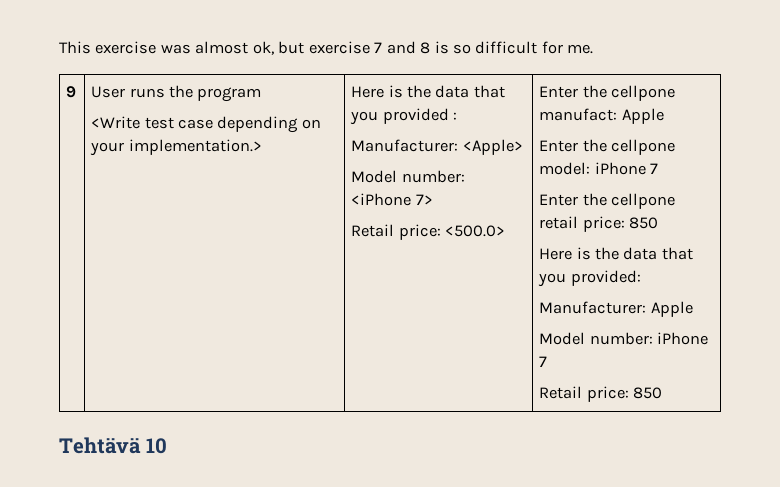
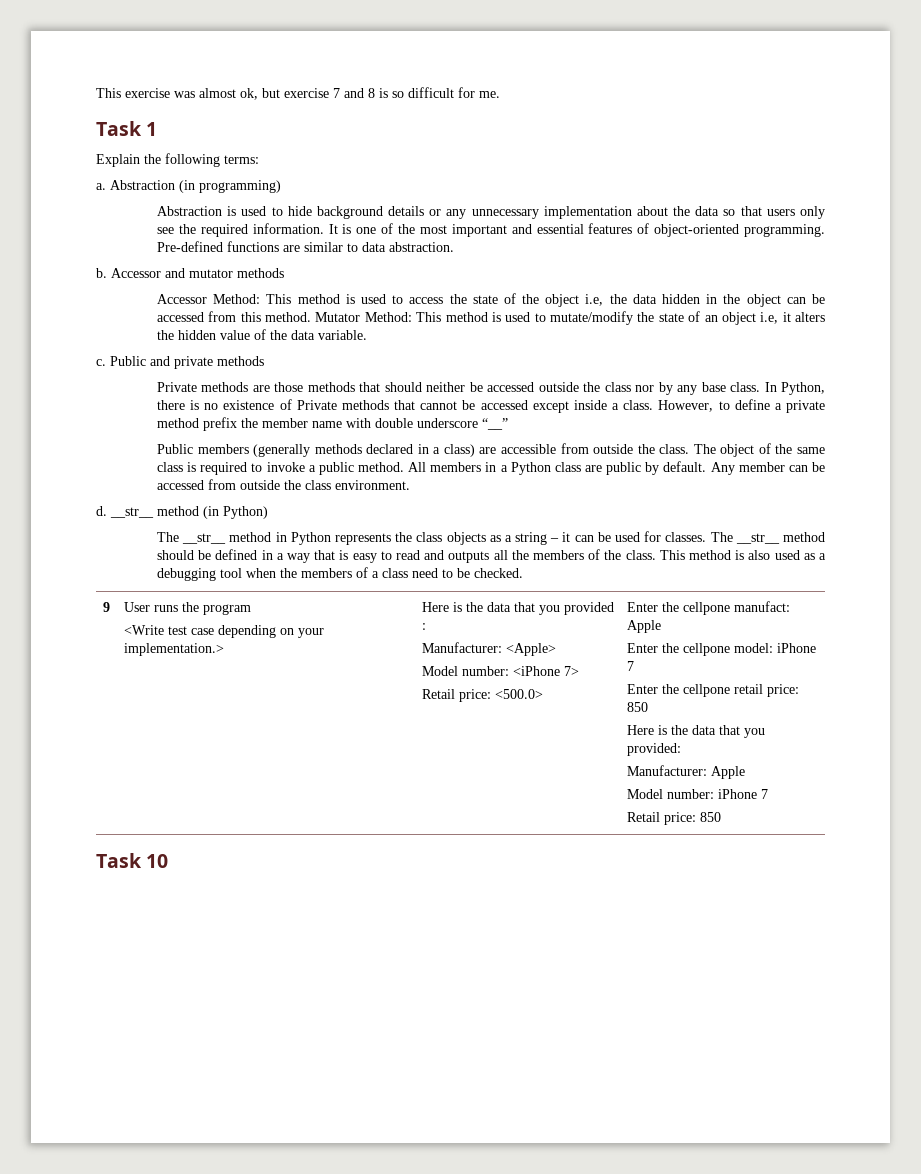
+ Task 1
+ Explain the following terms:
+ a. Abstraction (in programming)
+ Abstraction is used to hide background details or any unnecessary implementation about the data so that users only see the required information. It is one of the most important and essential features of object-oriented programming. Pre-defined functions are similar to data abstraction.
+ b. Accessor and mutator methods
+ Accessor Method: This method is used to access the state of the object i.e, the data hidden in the object can be accessed from this method. Mutator Method: This method is used to mutate/modify the state of an object i.e, it alters the hidden value of the data variable.
+ c. Public and private methods
+ Private methods are those methods that should neither be accessed outside the class nor by any base class. In Python, there is no existence of Private methods that cannot be accessed except inside a class. However, to define a private method prefix the member name with double underscore “__”
+ Public members (generally methods declared in a class) are accessible from outside the class. The object of the same class is required to invoke a public method. All members in a Python class are public by default. Any member can be accessed from outside the class environment.
+ d. __str__ method (in Python)
+ The __str__ method in Python represents the class objects as a string – it can be used for classes. The __str__ method should be defined in a way that is easy to read and outputs all the members of the class. This method is also used as a debugging tool when the members of a class need to be checked.
- Tehtävä 10
+ Task 10

